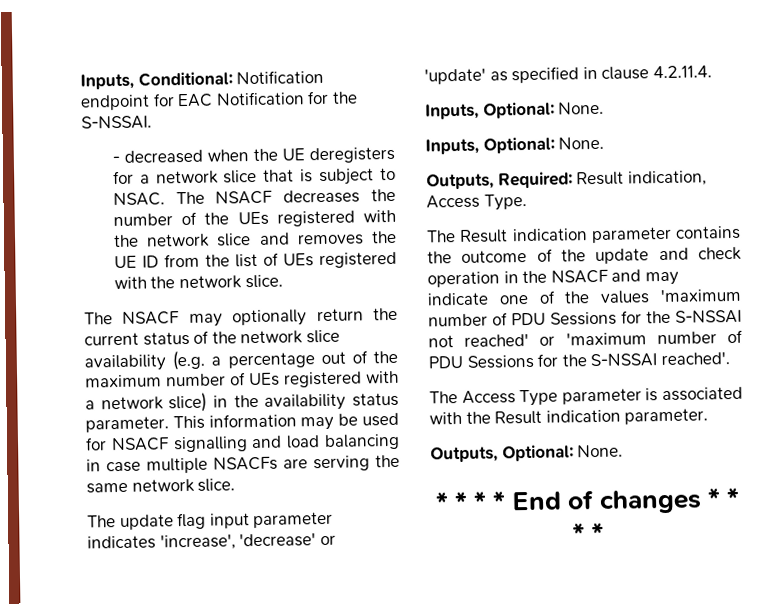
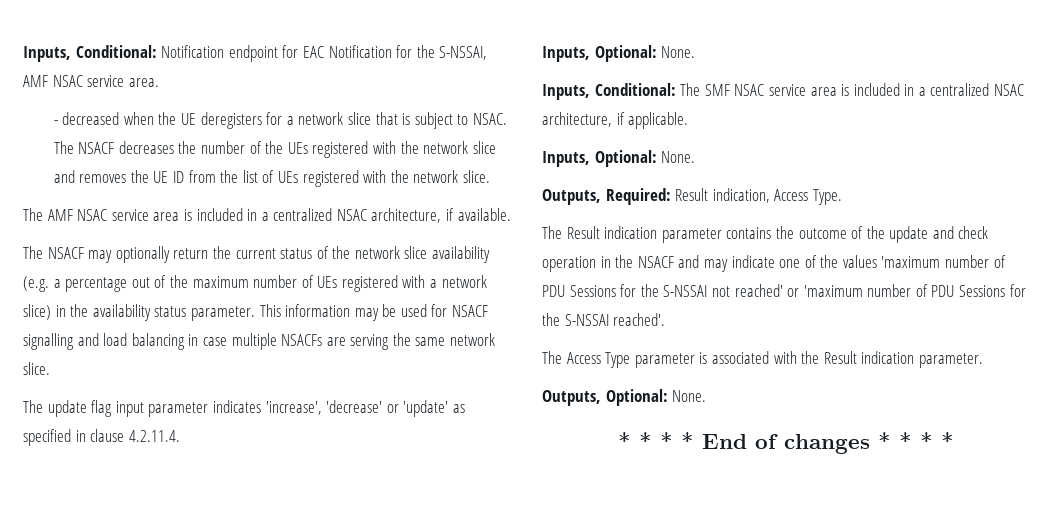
- Inputs, Conditional: Notification endpoint for EAC Notification for the S-NSSAI.
+ Inputs, Conditional: Notification endpoint for EAC Notification for the S-NSSAI, AMF NSAC service area.
+ The AMF NSAC service area is included in a centralized NSAC architecture, if available.
+ Inputs, Conditional: The SMF NSAC service area is included in a centralized NSAC architecture, if applicable.

